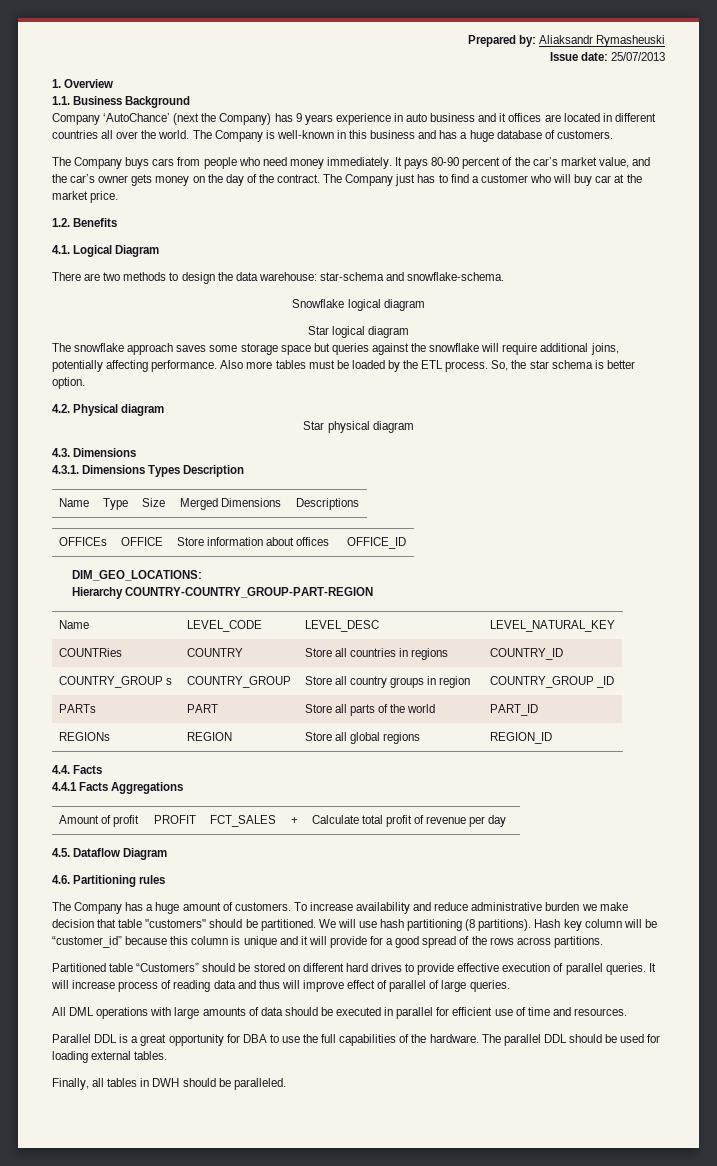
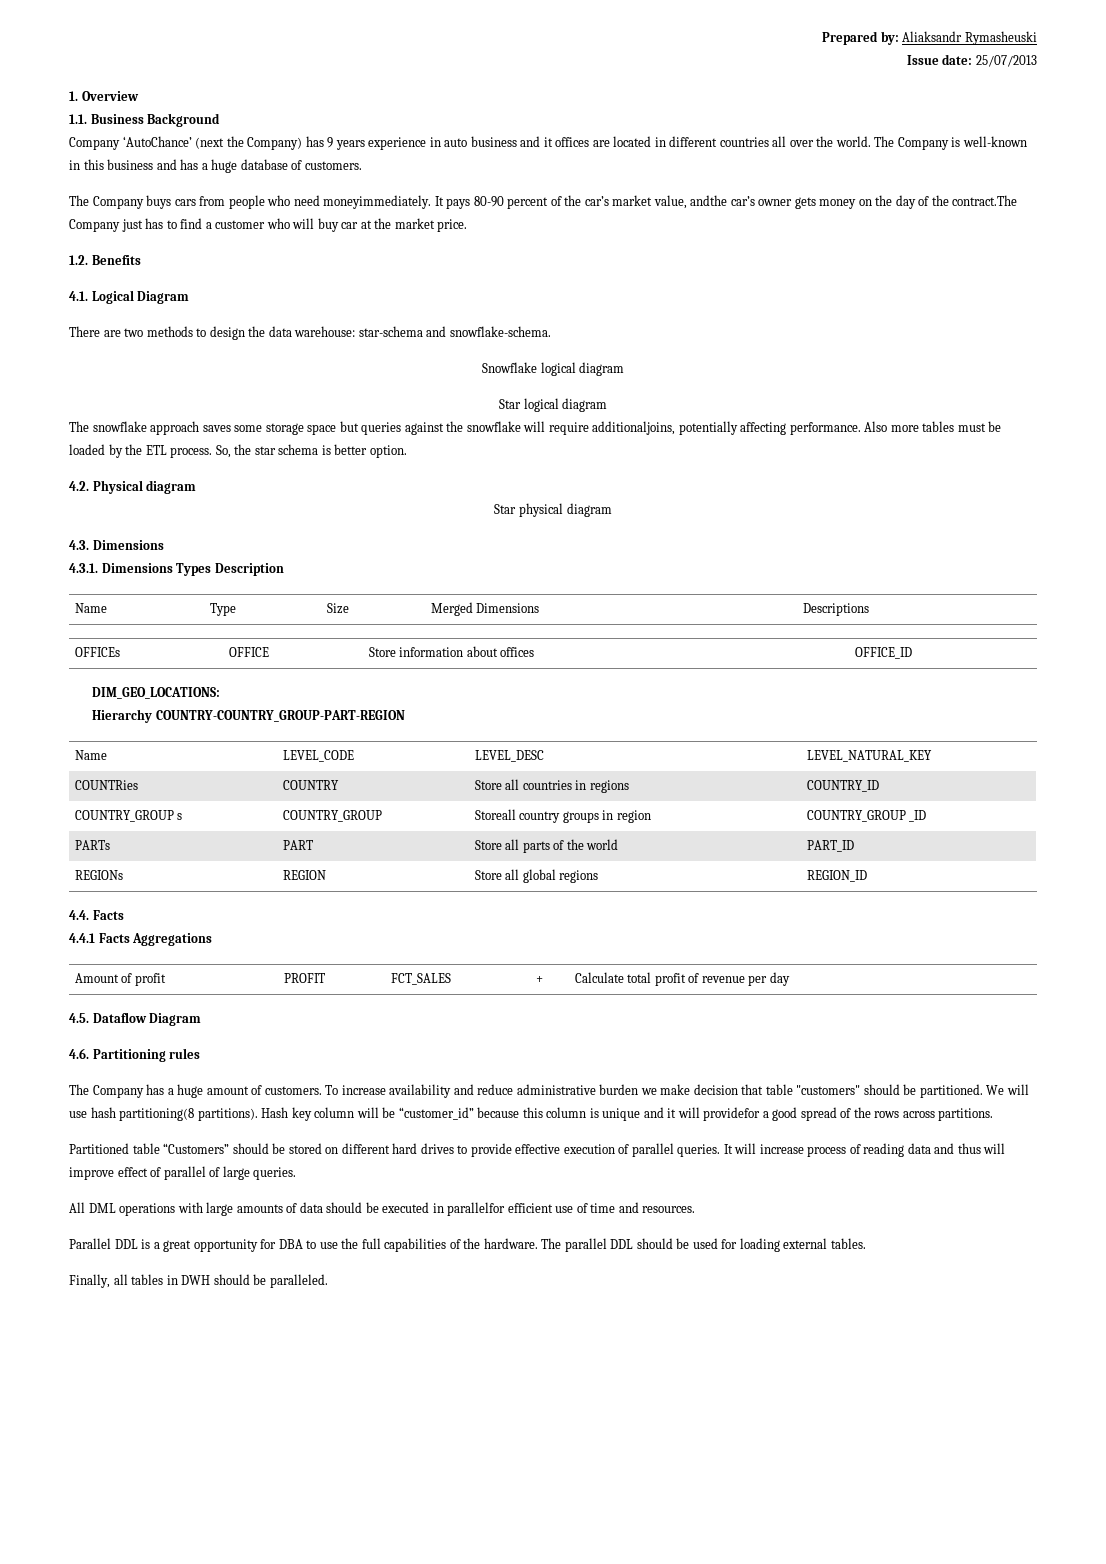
- The Company buys cars from people who need money immediately.
+ The Company buys cars from people who need moneyimmediately.
- It pays 80-90 percent of the car’s market value, and the car’s owner gets money on the day of the contract. The Company just has to find a customer who will buy car at the market price.
+ It pays 80-90 percent of the car’s market value, andthe car’s owner gets money on the day of the contract.The Company just has to find a customer who will buy car at the market price.
- The snowflake approach saves some storage space but queries against the snowflake will require additional joins, potentially affecting performance.
+ The snowflake approach saves some storage space but queries against the snowflake will require additionaljoins, potentially affecting performance.
- COUNTRY_GROUP s | COUNTRY_GROUP | Store all country groups in region | COUNTRY_GROUP _ID
+ COUNTRY_GROUP s | COUNTRY_GROUP | Storeall country groups in region | COUNTRY_GROUP _ID
- We will use hash partitioning (8 partitions).
+ We will use hash partitioning(8 partitions).
- Hash key column will be “customer_id” because this column is unique and it will provide for a good spread of the rows across partitions.
+ Hash key column will be “customer_id” because this column is unique and it will providefor a good spread of the rows across partitions.
- All DML operations with large amounts of data should be executed in parallel for efficient use of time and resources.
+ All DML operations with large amounts of data should be executed in parallelfor efficient use of time and resources.

